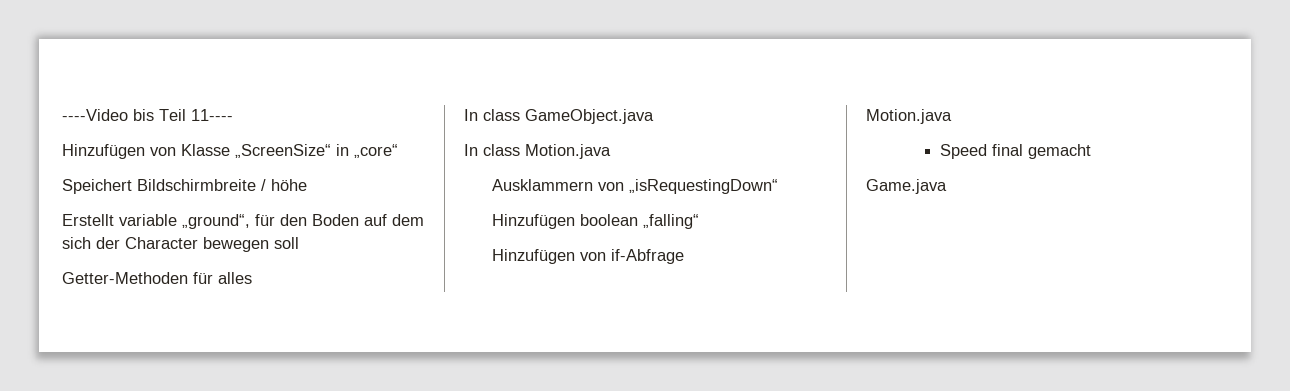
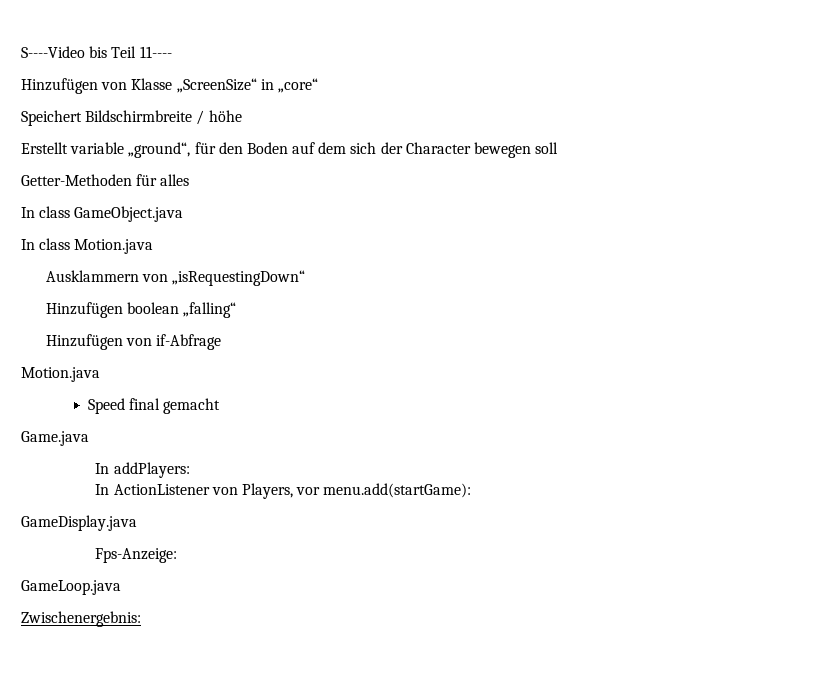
- ----Video bis Teil 11----
+ S----Video bis Teil 11----
+ In addPlayers:
+ In ActionListener von Players, vor menu.add(startGame):
+ GameDisplay.java
+ Fps-Anzeige:
+ GameLoop.java
+ Zwischenergebnis:

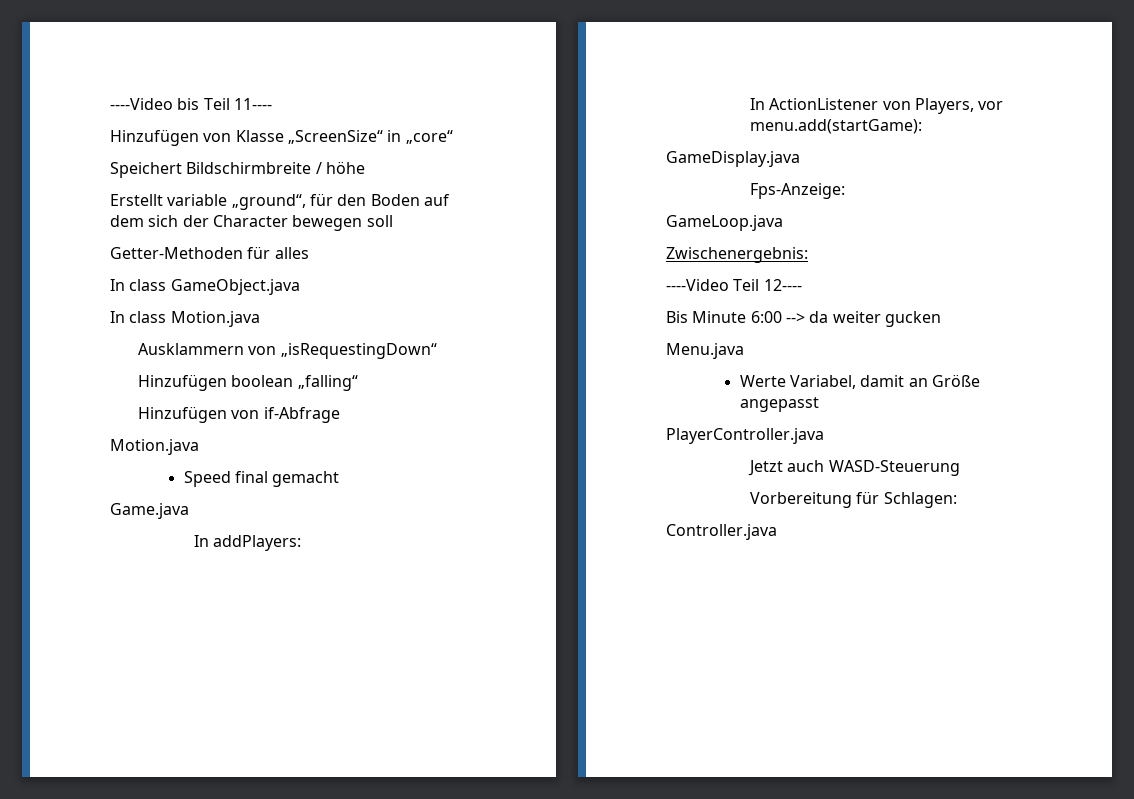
- S----Video bis Teil 11----
+ ----Video bis Teil 11----
+ ----Video Teil 12----
+ Bis Minute 6:00 --> da weiter gucken
+ Menu.java
+ Werte Variabel, damit an Größe angepasst
+ PlayerController.java
+ Jetzt auch WASD-Steuerung
+ Vorbereitung für Schlagen:
+ Controller.java

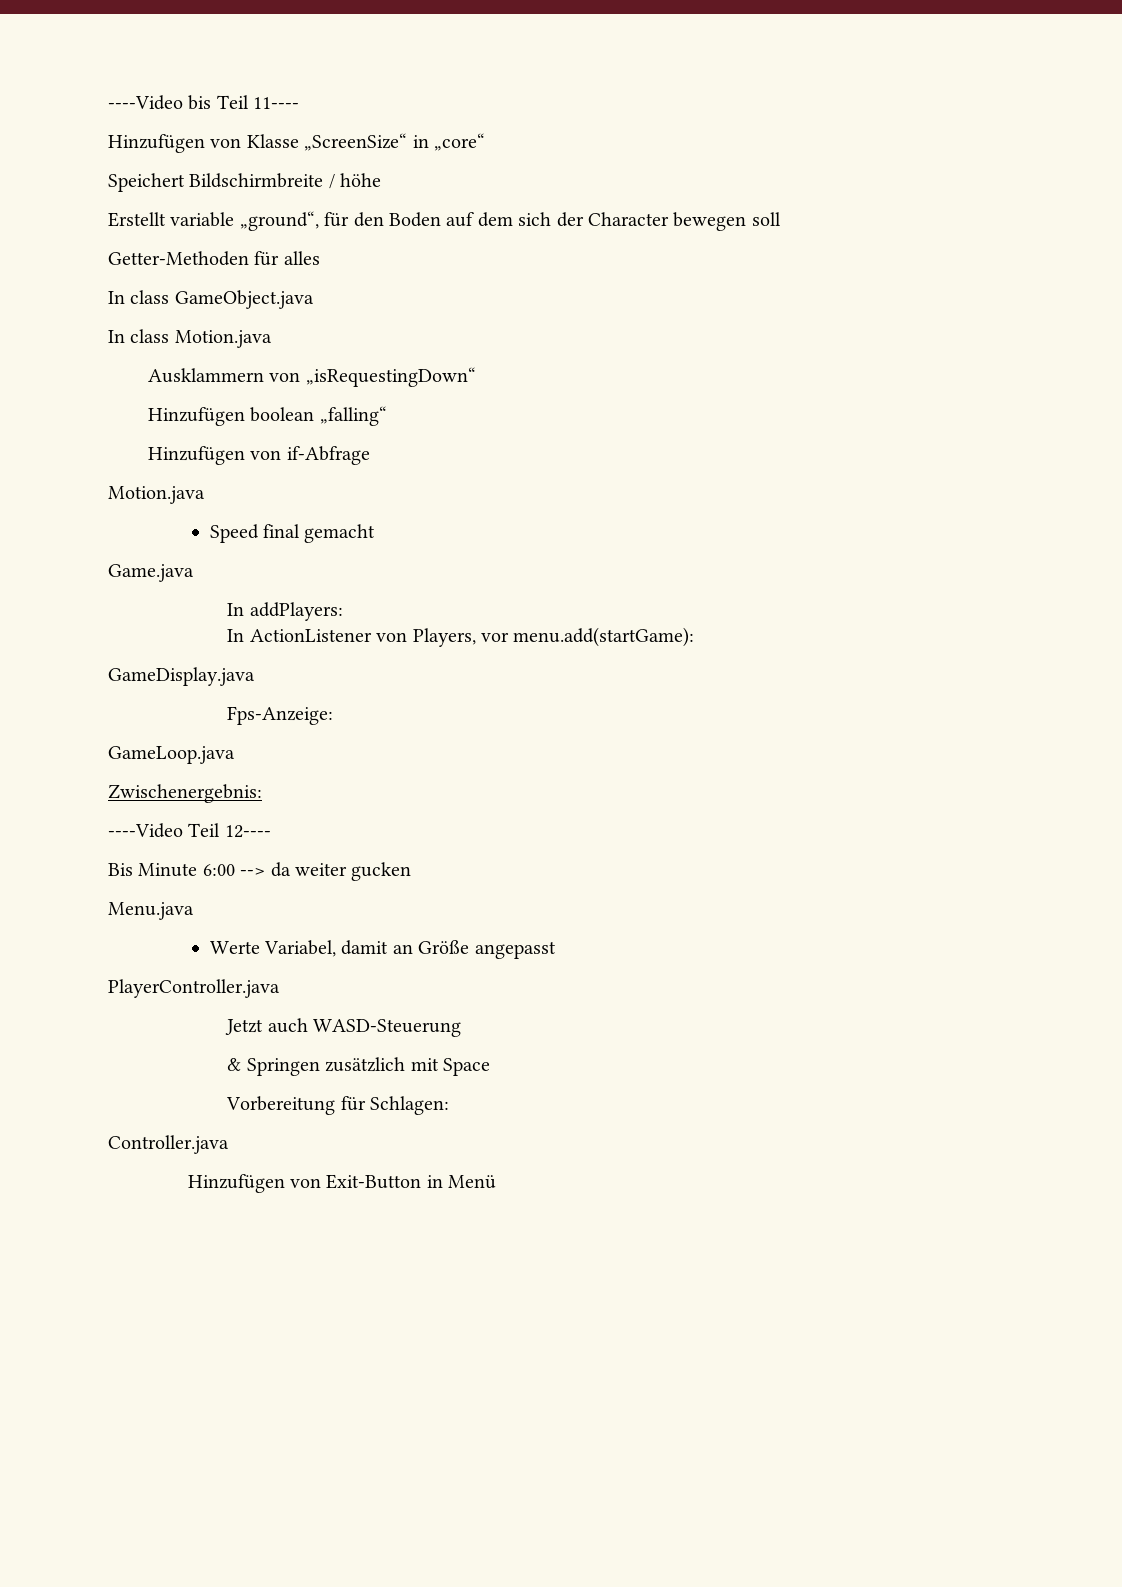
+ & Springen zusätzlich mit Space
+ Hinzufügen von Exit-Button in Menü

